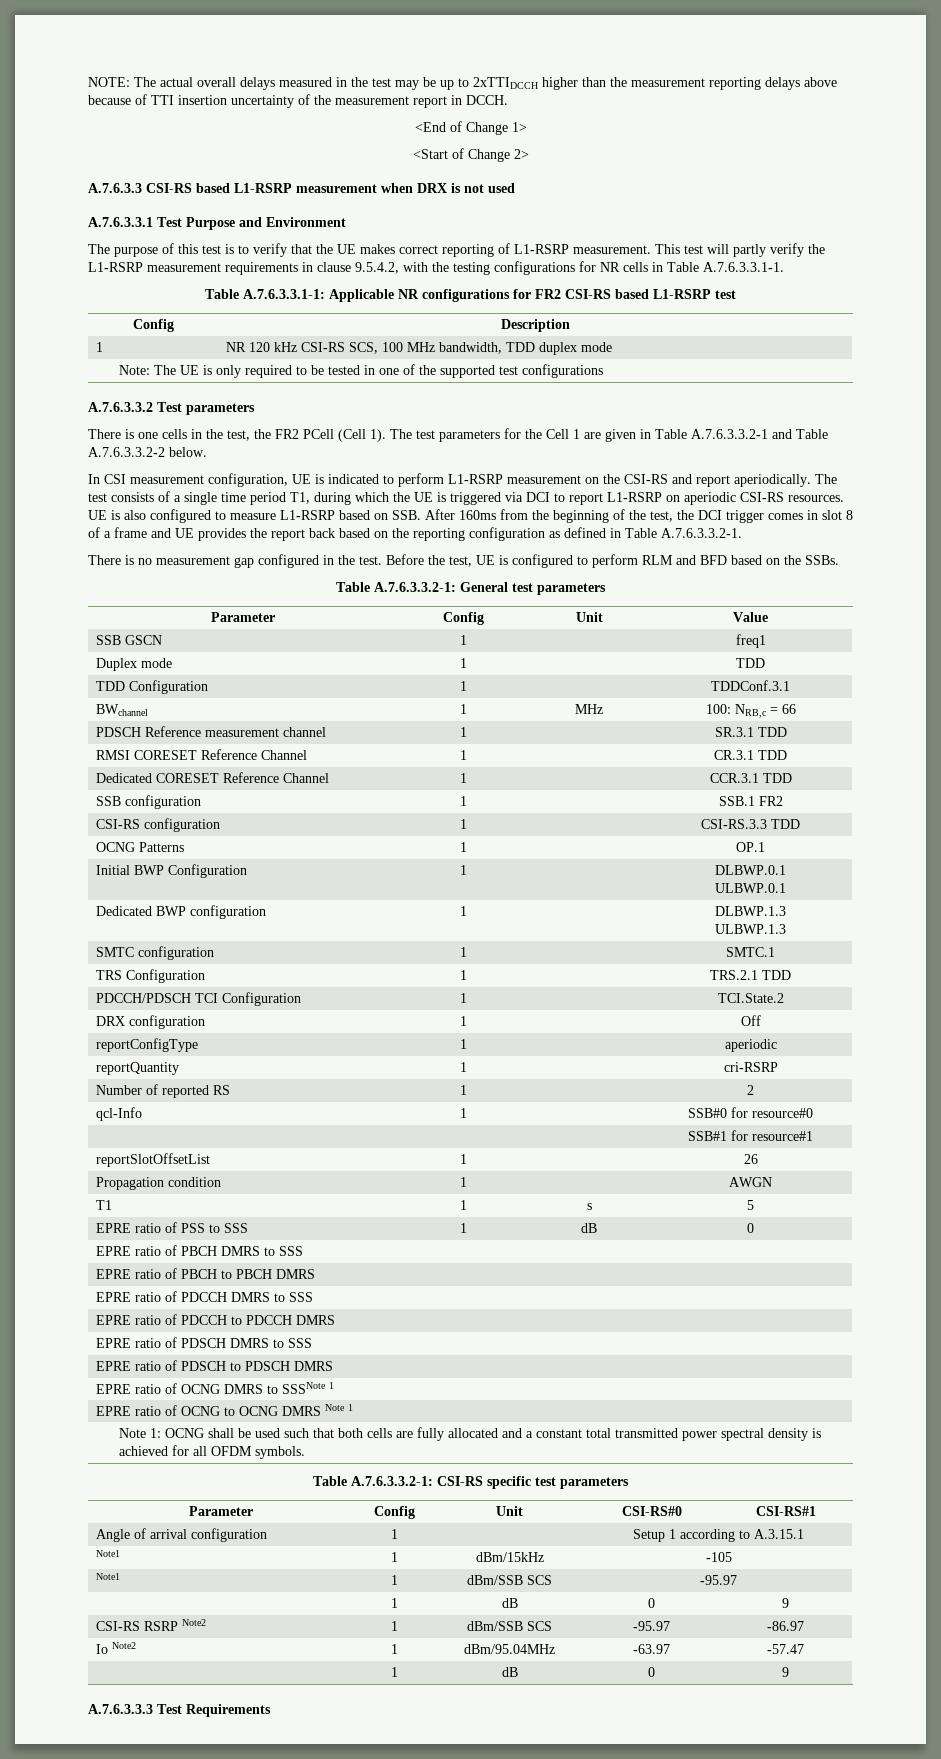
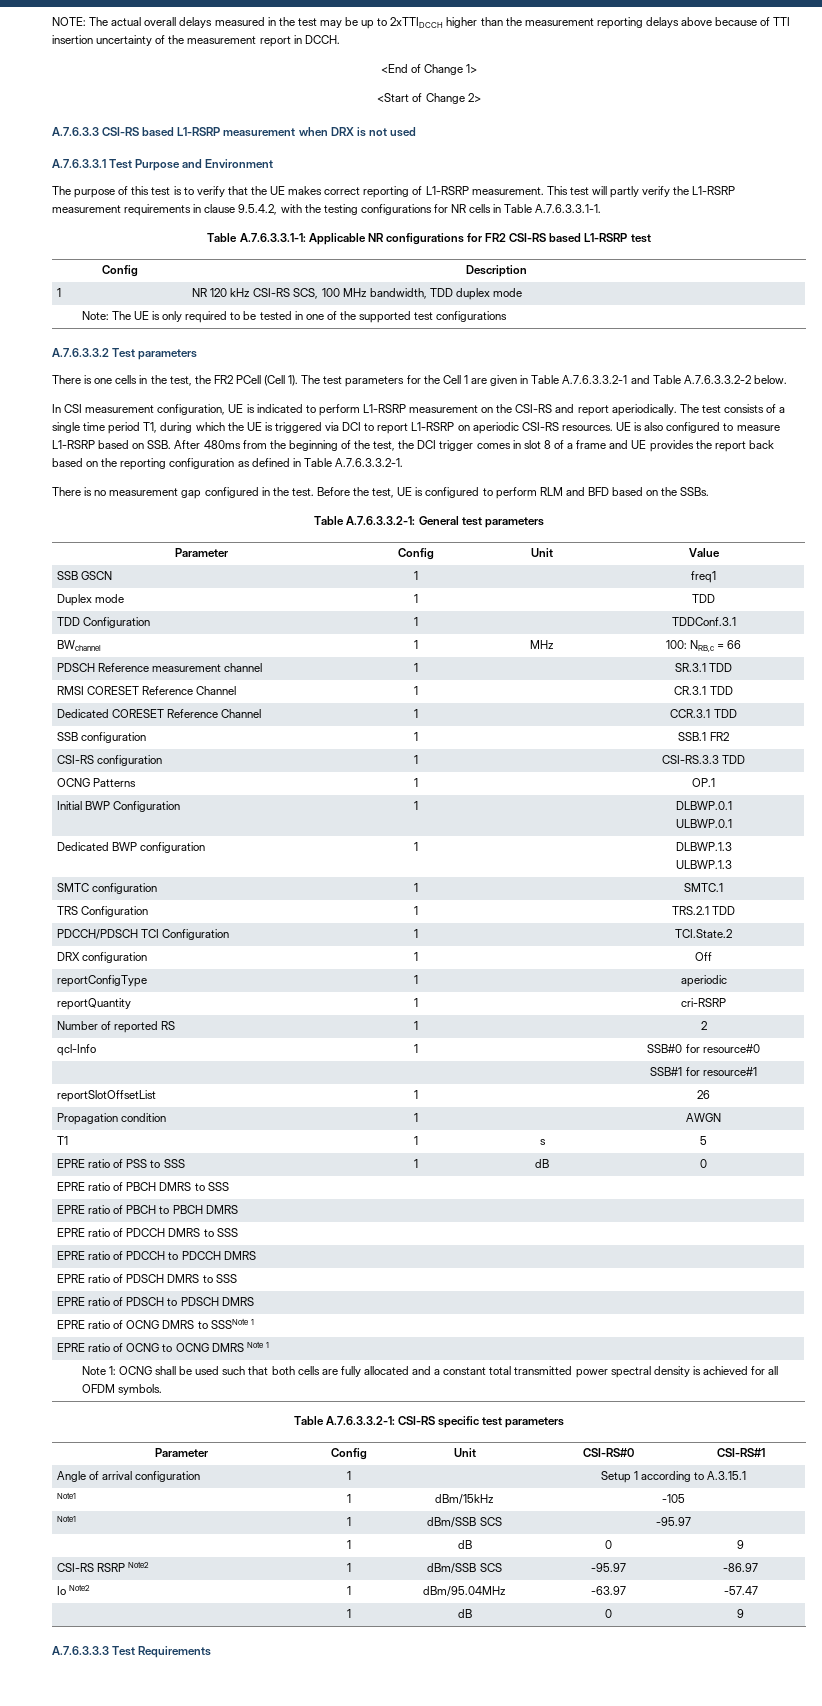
- UE is also configured to measure L1-RSRP based on SSB. After 160ms from the beginning of the test, the DCI trigger comes in slot 8 of a frame and UE provides the report back based on the reporting configuration as defined in Table A.7.6.3.3.2-1.
+ UE is also configured to measure L1-RSRP based on SSB. After 480ms from the beginning of the test, the DCI trigger comes in slot 8 of a frame and UE provides the report back based on the reporting configuration as defined in Table A.7.6.3.3.2-1.

